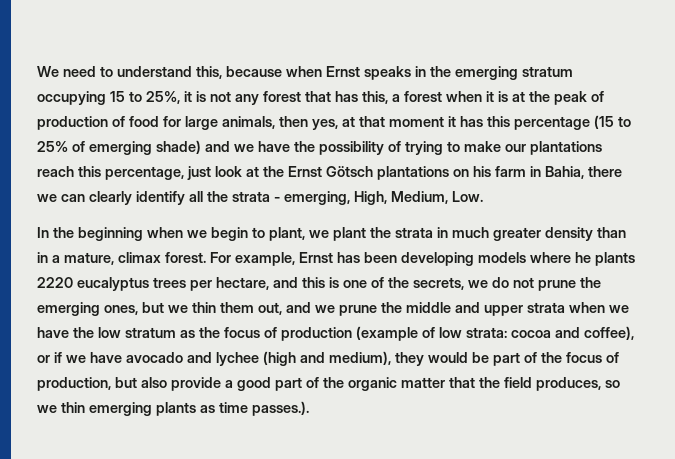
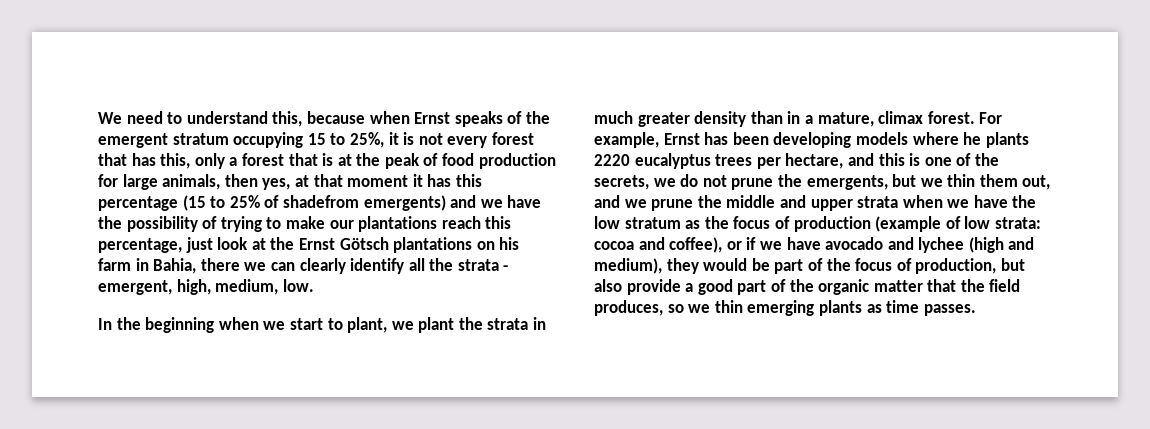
- We need to understand this, because when Ernst speaks in the emerging stratum occupying 15 to 25%, it is not any forest that has this, a forest when it is at the peak of production of food for large animals, then yes, at that moment it has this percentage (15 to 25% of emerging shade) and we have the possibility of trying to make our plantations reach this percentage, just look at the Ernst Götsch plantations on his farm in Bahia, there we can clearly identify all the strata - emerging, High, Medium, Low.
+ We need to understand this, because when Ernst speaks of the emergent stratum occupying 15 to 25%, it is not every forest that has this, only a forest that is at the peak of food production for large animals, then yes, at that moment it has this percentage (15 to 25% of shadefrom emergents) and we have the possibility of trying to make our plantations reach this percentage, just look at the Ernst Götsch plantations on his farm in Bahia, there we can clearly identify all the strata - emergent, high, medium, low.
- In the beginning when we begin to plant, we plant the strata in much greater density than in a mature, climax forest.
+ In the beginning when we start to plant, we plant the strata in much greater density than in a mature, climax forest.
- For example, Ernst has been developing models where he plants 2220 eucalyptus trees per hectare, and this is one of the secrets, we do not prune the emerging ones, but we thin them out, and we prune the middle and upper strata when we have the low stratum as the focus of production (example of low strata:
+ For example, Ernst has been developing models where he plants 2220 eucalyptus trees per hectare, and this is one of the secrets, we do not prune the emergents, but we thin them out, and we prune the middle and upper strata when we have the low stratum as the focus of production (example of low strata:
- cocoa and coffee), or if we have avocado and lychee (high and medium), they would be part of the focus of production, but also provide a good part of the organic matter that the field produces, so we thin emerging plants as time passes.).
+ cocoa and coffee), or if we have avocado and lychee (high and medium), they would be part of the focus of production, but also provide a good part of the organic matter that the field produces, so we thin emerging plants as time passes.

